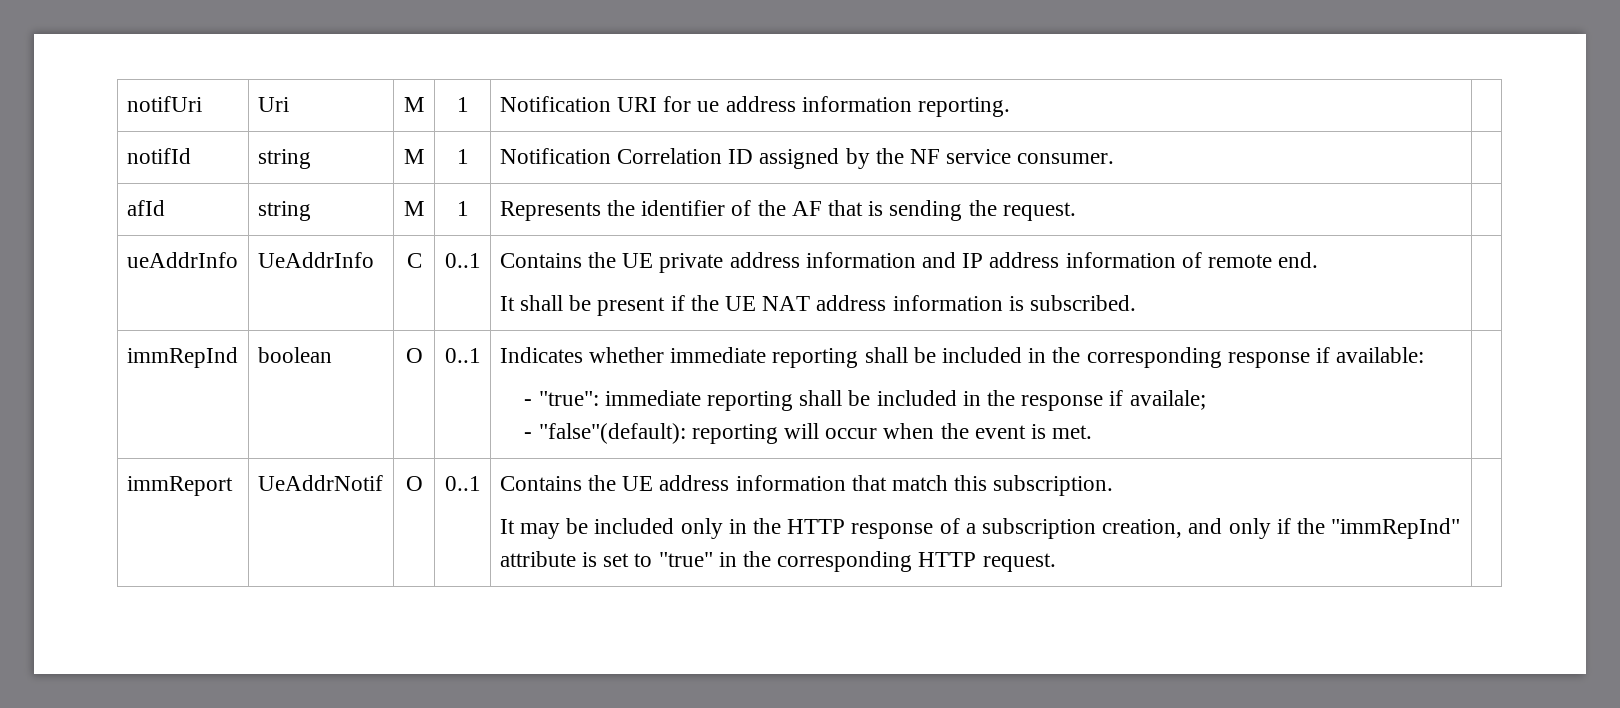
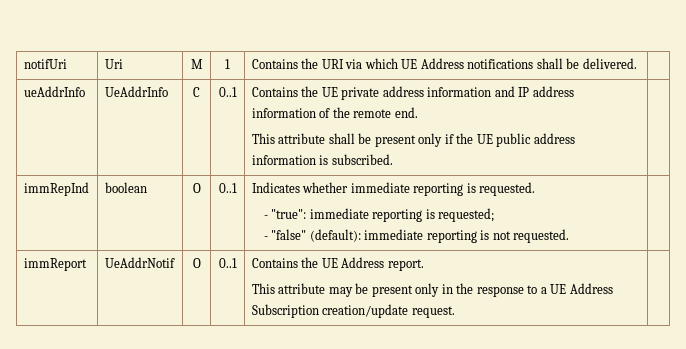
- notifUri | Uri | M | 1 | Notification URI for ue address information reporting. |
- notifId | string | M | 1 | Notification Correlation ID assigned by the NF service consumer. |
- afId | string | M | 1 | Represents the identifier of the AF that is sending the request. |
+ notifUri | Uri | M | 1 | Contains the URI via which UE Address notifications shall be delivered. |
- ueAddrInfo | UeAddrInfo | C | 0..1 | Contains the UE private address information and IP address information of remote end.
- It shall be present if the UE NAT address information is subscribed. |
+ ueAddrInfo | UeAddrInfo | C | 0..1 | Contains the UE private address information and IP address information of the remote end.
+ This attribute shall be present only if the UE public address information is subscribed. |
- immRepInd | boolean | O | 0..1 | Indicates whether immediate reporting shall be included in the corresponding response if available:
- - "true": immediate reporting shall be included in the response if availale;
- - "false"(default): reporting will occur when the event is met. |
+ immRepInd | boolean | O | 0..1 | Indicates whether immediate reporting is requested.
+ - "true": immediate reporting is requested;
+ - "false" (default): immediate reporting is not requested. |
- Contains the UE address information that match this subscription.
- It may be included only in the HTTP response of a subscription creation, and only if the "immRepInd" attribute is set to "true" in the corresponding HTTP request.
+ Contains the UE Address report.
+ This attribute may be present only in the response to a UE Address Subscription creation/update request.

